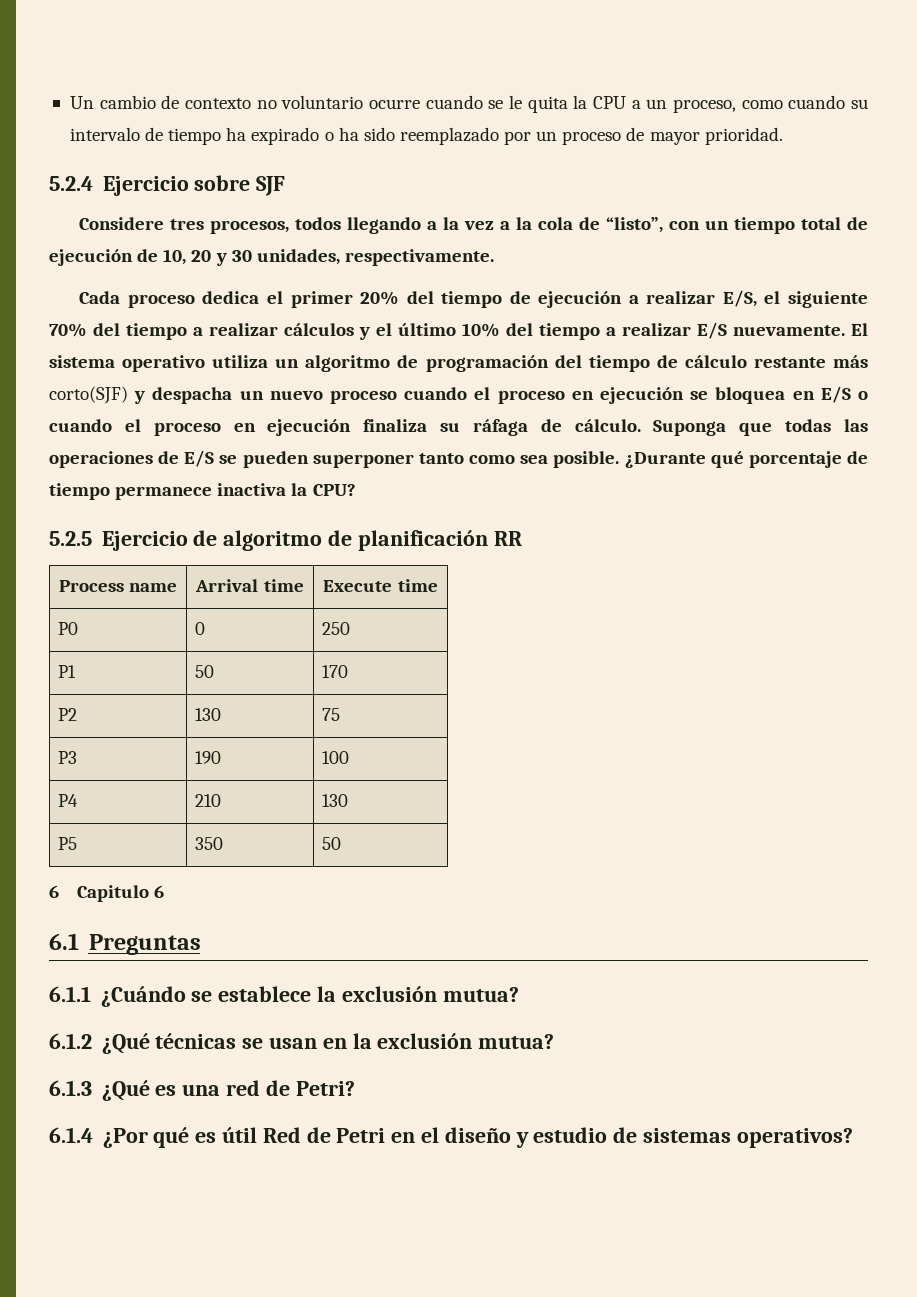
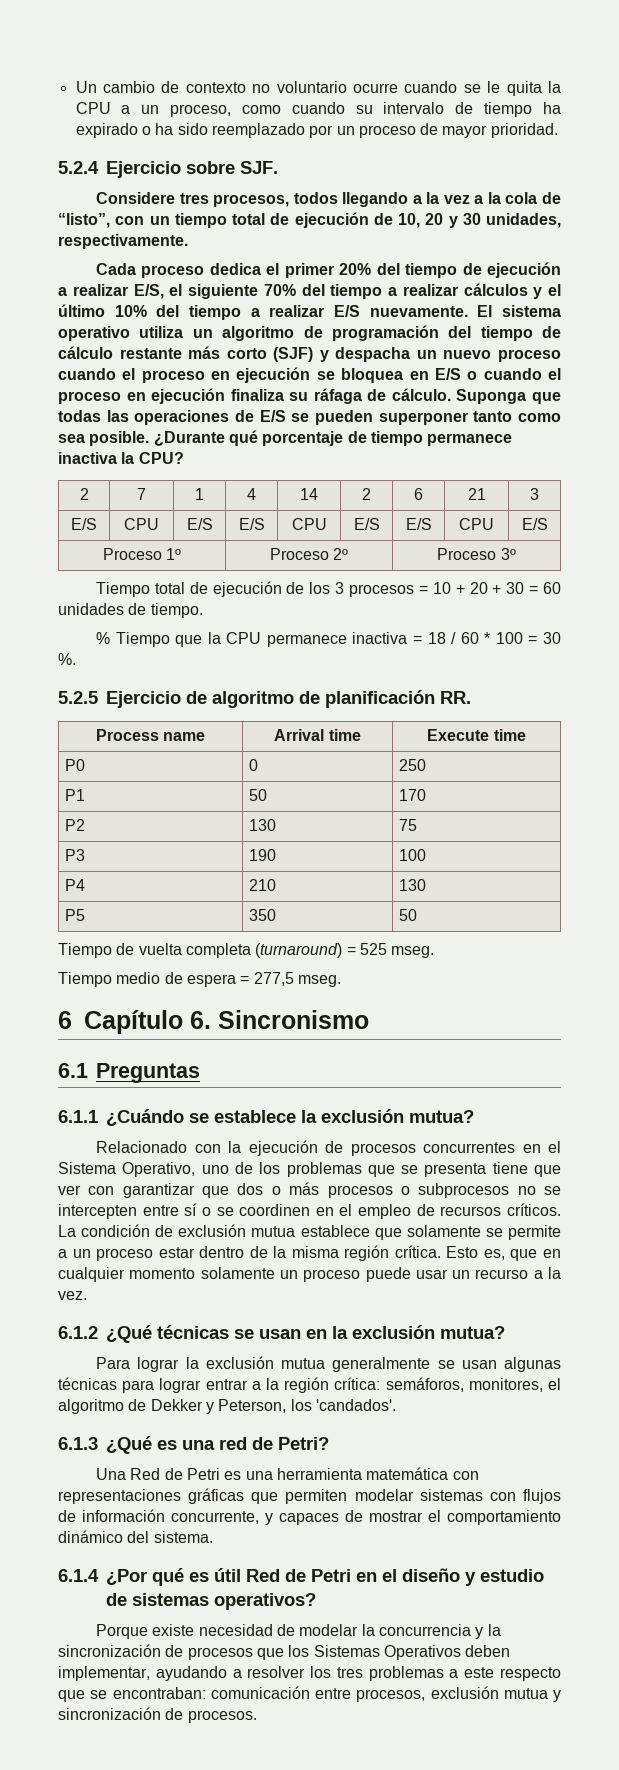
- 5.2.4 Ejercicio sobre SJF
+ 5.2.4 Ejercicio sobre SJF.
- El sistema operativo utiliza un algoritmo de programación del tiempo de cálculo restante más corto(SJF) y despacha un nuevo proceso cuando el proceso en ejecución se bloquea en E/S o cuando el proceso en ejecución finaliza su ráfaga de cálculo.
+ El sistema operativo utiliza un algoritmo de programación del tiempo de cálculo restante más corto (SJF) y despacha un nuevo proceso cuando el proceso en ejecución se bloquea en E/S o cuando el proceso en ejecución finaliza su ráfaga de cálculo.
+ 2 | 7 | 1 | 4 | 14 | 2 | 6 | 21 | 3
+ E/S | CPU | E/S | E/S | CPU | E/S | E/S | CPU | E/S
+ Proceso 1º | Proceso 2º | Proceso 3º
+ Tiempo total de ejecución de los 3 procesos = 10 + 20 + 30 = 60 unidades de tiempo.
+ % Tiempo que la CPU permanece inactiva = 18 / 60 * 100 = 30 %.
- 5.2.5 Ejercicio de algoritmo de planificación RR
+ 5.2.5 Ejercicio de algoritmo de planificación RR.
- 6 Capitulo 6
+ Tiempo de vuelta completa (turnaround) = 525 mseg.
+ Tiempo medio de espera = 277,5 mseg.
+ 6 Capítulo 6. Sincronismo
+ Relacionado con la ejecución de procesos concurrentes en el Sistema Operativo, uno de los problemas que se presenta tiene que ver con garantizar que dos o más procesos o subprocesos no se intercepten entre sí o se coordinen en el empleo de recursos críticos. La condición de exclusión mutua establece que solamente se permite a un proceso estar dentro de la misma región crítica. Esto es, que en cualquier momento solamente un proceso puede usar un recurso a la vez.
+ Para lograr la exclusión mutua generalmente se usan algunas técnicas para lograr entrar a la región crítica: semáforos, monitores, el algoritmo de Dekker y Peterson, los 'candados'.
+ Una Red de Petri es una herramienta matemática con representaciones gráficas que permiten modelar sistemas con flujos de información concurrente, y capaces de mostrar el comportamiento dinámico del sistema.
+ Porque existe necesidad de modelar la concurrencia y la sincronización de procesos que los Sistemas Operativos deben implementar, ayudando a resolver los tres problemas a este respecto que se encontraban: comunicación entre procesos, exclusión mutua y sincronización de procesos.

